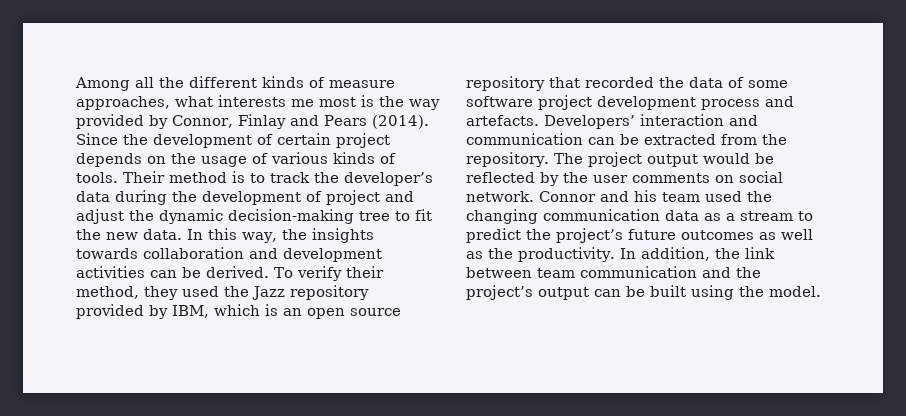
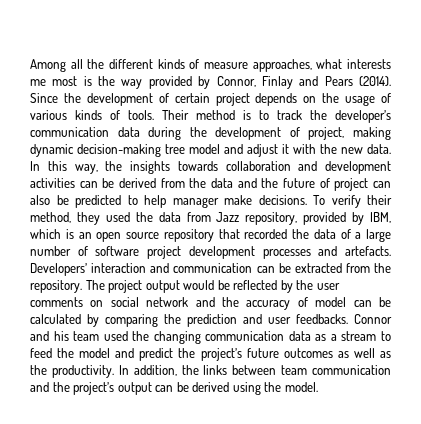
- Their method is to track the developer’s data during the development of project and adjust the dynamic decision-making tree to fit the new data.
+ Their method is to track the developer’s communication data during the development of project, making dynamic decision-making tree model and adjust it with the new data.
- In this way, the insights towards collaboration and development activities can be derived.
+ In this way, the insights towards collaboration and development activities can be derived from the data and the future of project can also be predicted to help manager make decisions.
- To verify their method, they used the Jazz repository provided by IBM, which is an open source repository that recorded the data of some software project development process and artefacts.
+ To verify their method, they used the data from Jazz repository, provided by IBM, which is an open source repository that recorded the data of a large number of software project development processes and artefacts.
- The project output would be reflected by the user comments on social network.
+ The project output would be reflected by the user comments on social network and the accuracy of model can be calculated by comparing the prediction and user feedbacks.
- Connor and his team used the changing communication data as a stream to predict the project’s future outcomes as well as the productivity.
+ Connor and his team used the changing communication data as a stream to feed the model and predict the project’s future outcomes as well as the productivity.
- In addition, the link between team communication and the project’s output can be built using the model.
+ In addition, the links between team communication and the project’s output can be derived using the model.

